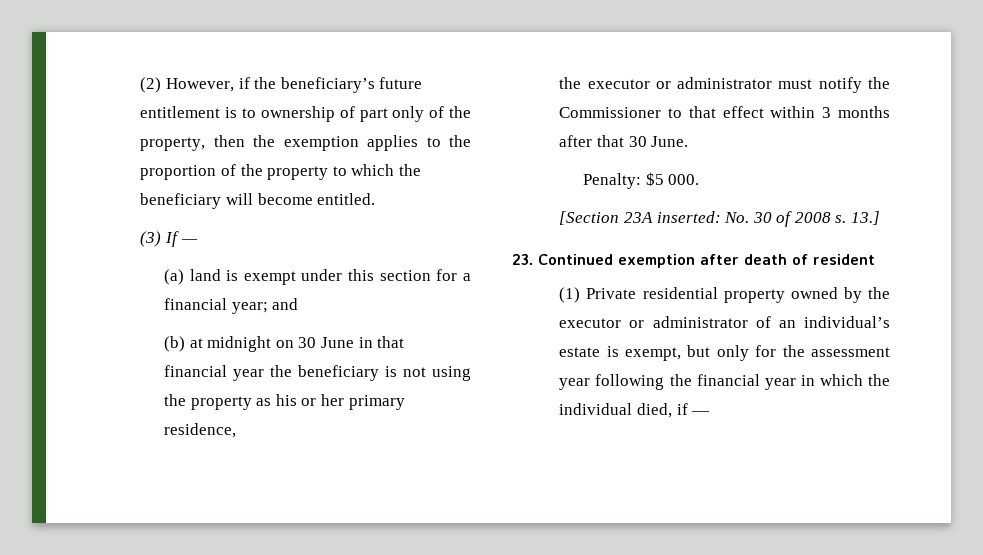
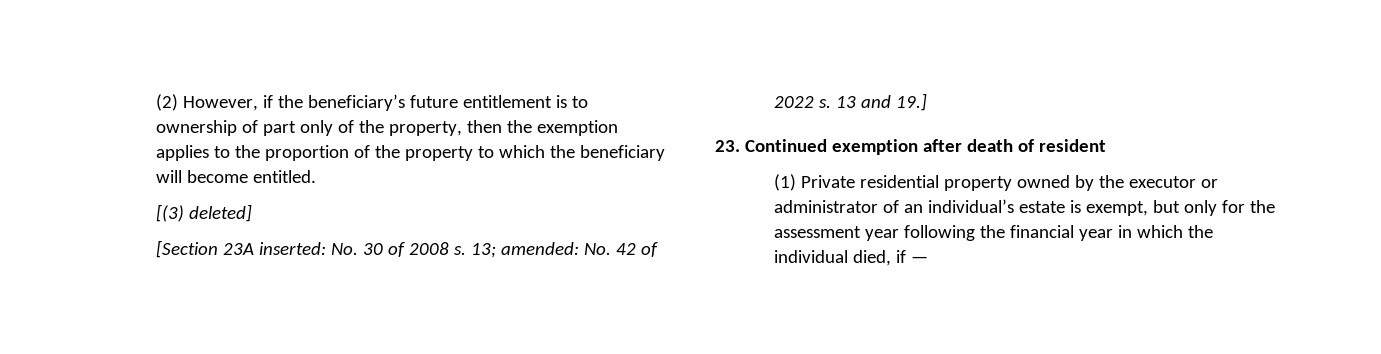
- (3) If —
- (a) land is exempt under this section for a financial year; and
- (b) at midnight on 30 June in that financial year the beneficiary is not using the property as his or her primary residence,
- the executor or administrator must notify the Commissioner to that effect within 3 months after that 30 June.
- Penalty: $5 000.
+ [(3) deleted]
- 13.]
+ 13; amended: No. 42 of 2022 s. 13 and 19.]

